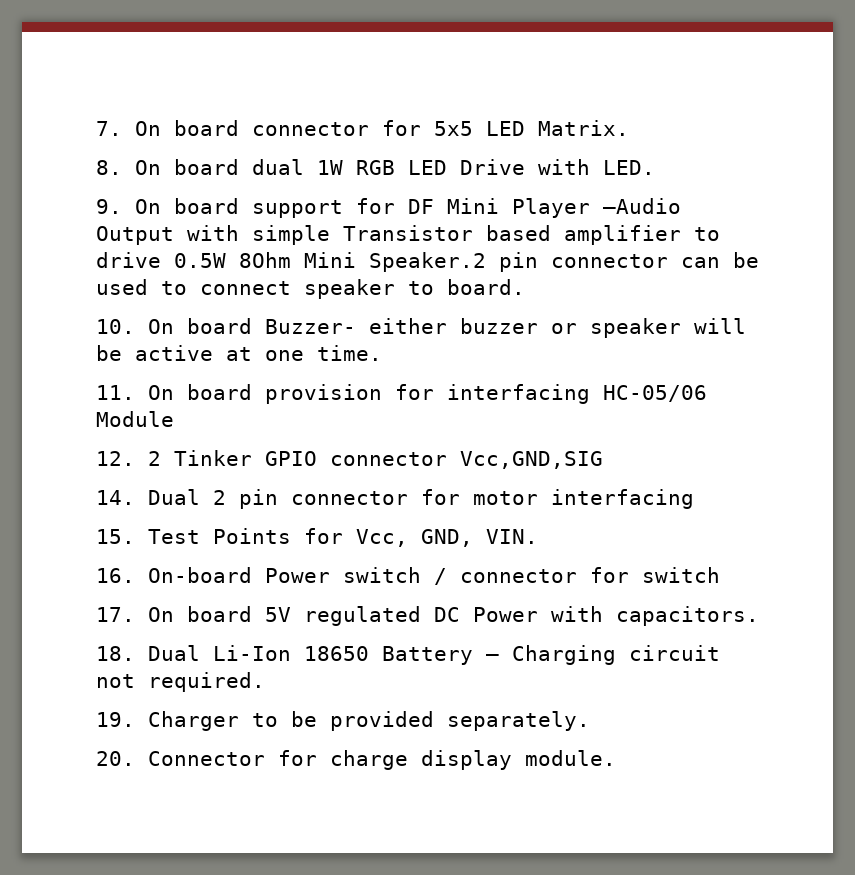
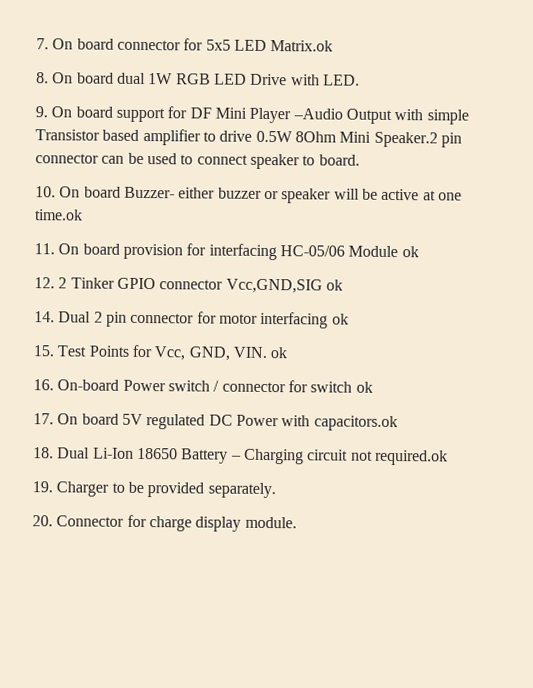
- 7. On board connector for 5x5 LED Matrix.
+ 7. On board connector for 5x5 LED Matrix.ok
- 10. On board Buzzer- either buzzer or speaker will be active at one time.
+ 10. On board Buzzer- either buzzer or speaker will be active at one time.ok
- 11. On board provision for interfacing HC-05/06 Module
+ 11. On board provision for interfacing HC-05/06 Module ok
- 12. 2 Tinker GPIO connector Vcc,GND,SIG
+ 12. 2 Tinker GPIO connector Vcc,GND,SIG ok
- 14. Dual 2 pin connector for motor interfacing
+ 14. Dual 2 pin connector for motor interfacing ok
- 15. Test Points for Vcc, GND, VIN.
+ 15. Test Points for Vcc, GND, VIN. ok
- 16. On-board Power switch / connector for switch
+ 16. On-board Power switch / connector for switch ok
- 17. On board 5V regulated DC Power with capacitors.
+ 17. On board 5V regulated DC Power with capacitors.ok
- 18. Dual Li-Ion 18650 Battery – Charging circuit not required.
+ 18. Dual Li-Ion 18650 Battery – Charging circuit not required.ok

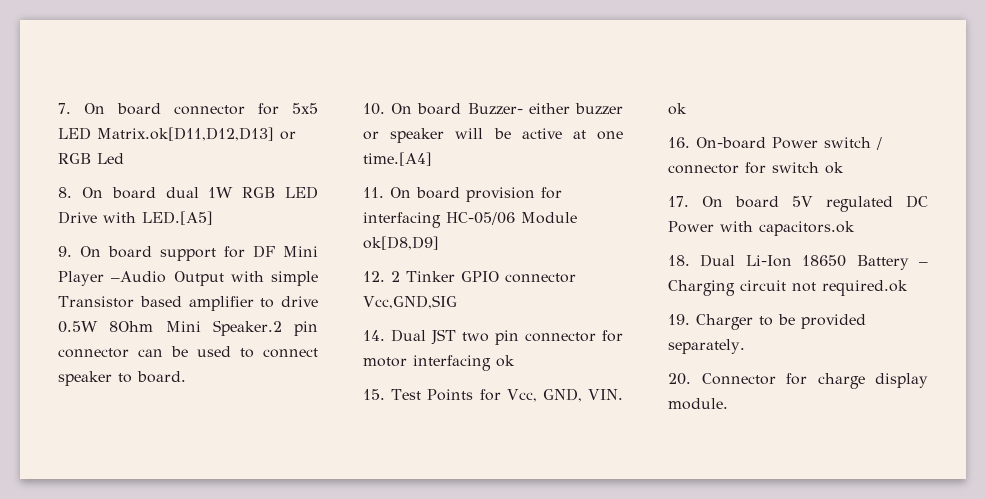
- 7. On board connector for 5x5 LED Matrix.ok
+ 7. On board connector for 5x5 LED Matrix.ok[D11,D12,D13] or RGB Led
- 8. On board dual 1W RGB LED Drive with LED.
+ 8. On board dual 1W RGB LED Drive with LED.[A5]
- 10. On board Buzzer- either buzzer or speaker will be active at one time.ok
+ 10. On board Buzzer- either buzzer or speaker will be active at one time.[A4]
- 11. On board provision for interfacing HC-05/06 Module ok
+ 11. On board provision for interfacing HC-05/06 Module ok[D8,D9]
- 12. 2 Tinker GPIO connector Vcc,GND,SIG ok
+ 12. 2 Tinker GPIO connector Vcc,GND,SIG
- 14. Dual 2 pin connector for motor interfacing ok
+ 14. Dual JST two pin connector for motor interfacing ok

